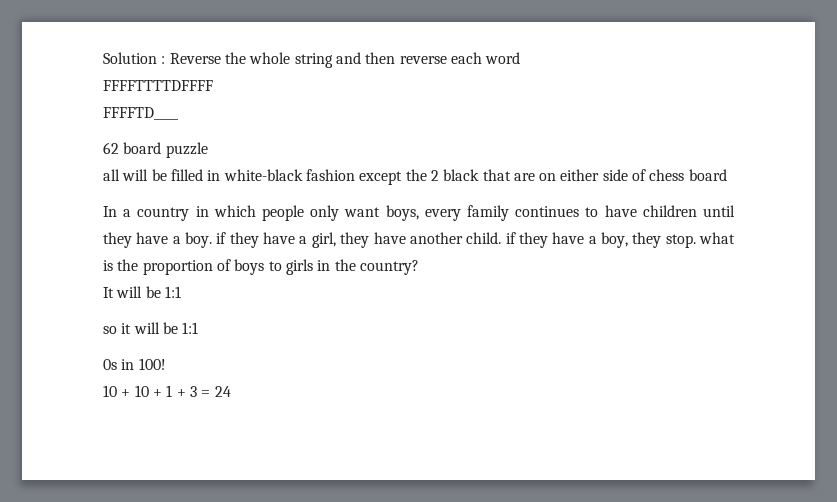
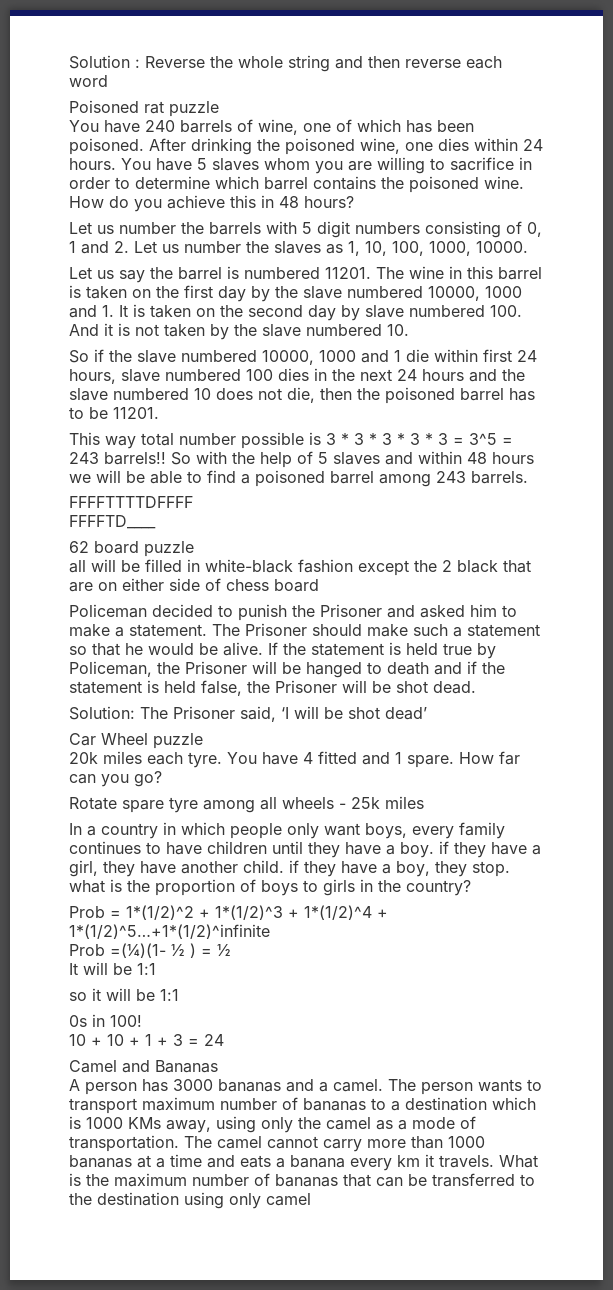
+ Poisoned rat puzzle
+ You have 240 barrels of wine, one of which has been poisoned. After drinking the poisoned wine, one dies within 24 hours. You have 5 slaves whom you are willing to sacrifice in order to determine which barrel contains the poisoned wine. How do you achieve this in 48 hours?
+ Let us number the barrels with 5 digit numbers consisting of 0, 1 and 2. Let us number the slaves as 1, 10, 100, 1000, 10000.
+ Let us say the barrel is numbered 11201. The wine in this barrel is taken on the first day by the slave numbered 10000, 1000 and 1. It is taken on the second day by slave numbered 100. And it is not taken by the slave numbered 10.
+ So if the slave numbered 10000, 1000 and 1 die within first 24 hours, slave numbered 100 dies in the next 24 hours and the slave numbered 10 does not die, then the poisoned barrel has to be 11201.
+ This way total number possible is 3 * 3 * 3 * 3 * 3 = 3^5 = 243 barrels!! So with the help of 5 slaves and within 48 hours we will be able to find a poisoned barrel among 243 barrels.
+ Policeman decided to punish the Prisoner and asked him to make a statement. The Prisoner should make such a statement so that he would be alive. If the statement is held true by Policeman, the Prisoner will be hanged to death and if the statement is held false, the Prisoner will be shot dead.
+ Solution: The Prisoner said, ‘I will be shot dead’
+ Car Wheel puzzle
+ 20k miles each tyre. You have 4 fitted and 1 spare. How far can you go?
+ Rotate spare tyre among all wheels - 25k miles
+ Prob = 1*(1/2)^2 + 1*(1/2)^3 + 1*(1/2)^4 + 1*(1/2)^5…+1*(1/2)^infinite
+ Prob =(¼)(1- ½ ) = ½
+ Camel and Bananas
+ A person has 3000 bananas and a camel. The person wants to transport maximum number of bananas to a destination which is 1000 KMs away, using only the camel as a mode of transportation. The camel cannot carry more than 1000 bananas at a time and eats a banana every km it travels. What is the maximum number of bananas that can be transferred to the destination using only camel

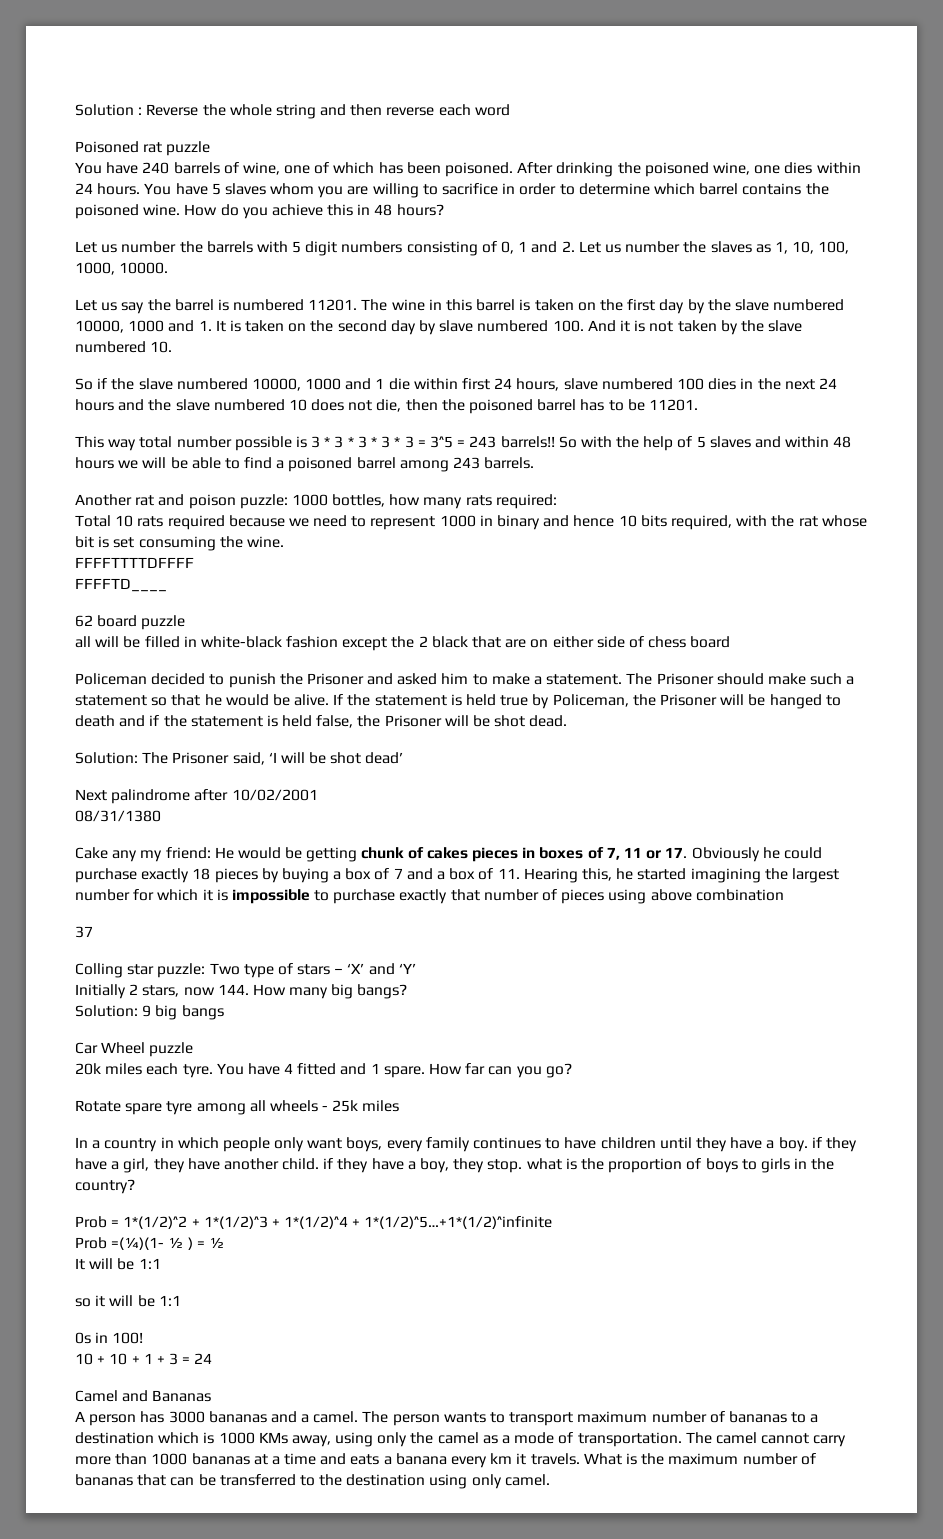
+ Another rat and poison puzzle: 1000 bottles, how many rats required:
+ Total 10 rats required because we need to represent 1000 in binary and hence 10 bits required, with the rat whose bit is set consuming the wine.
+ Next palindrome after 10/02/2001
+ 08/31/1380
+ Cake any my friend: He would be getting chunk of cakes pieces in boxes of 7, 11 or 17. Obviously he could purchase exactly 18 pieces by buying a box of 7 and a box of 11. Hearing this, he started imagining the largest number for which it is impossible to purchase exactly that number of pieces using above combination
+ 37
+ Colling star puzzle: Two type of stars – ‘X’ and ‘Y’
+ Initially 2 stars, now 144. How many big bangs?
+ Solution: 9 big bangs
- What is the maximum number of bananas that can be transferred to the destination using only camel
+ What is the maximum number of bananas that can be transferred to the destination using only camel.

